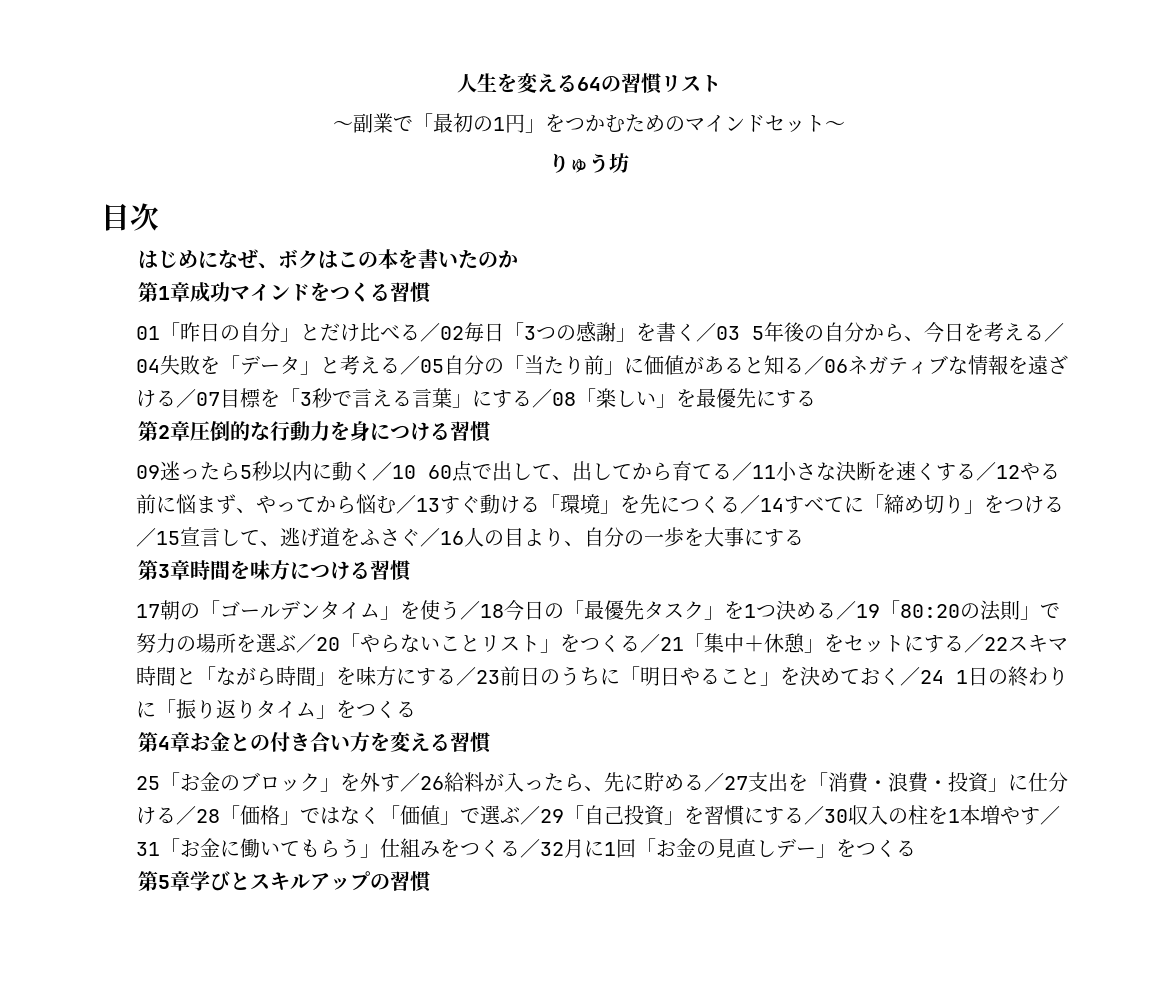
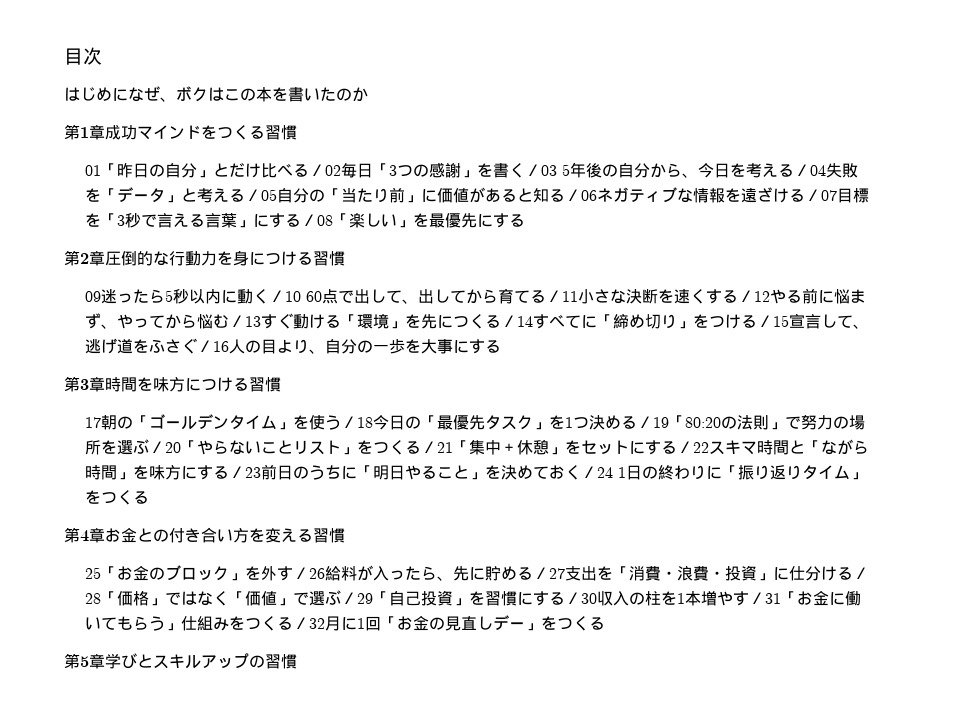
- 人生を変える64の習慣リスト
- 〜副業で「最初の1円」をつかむためのマインドセット〜
- りゅう坊

